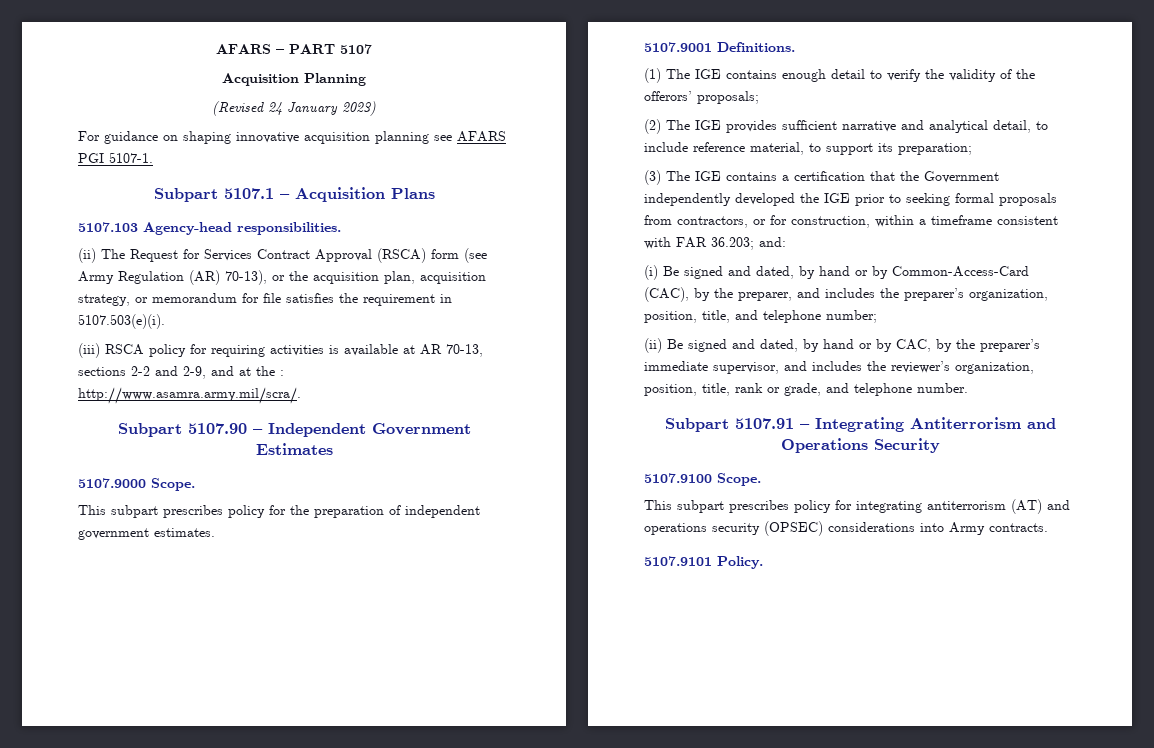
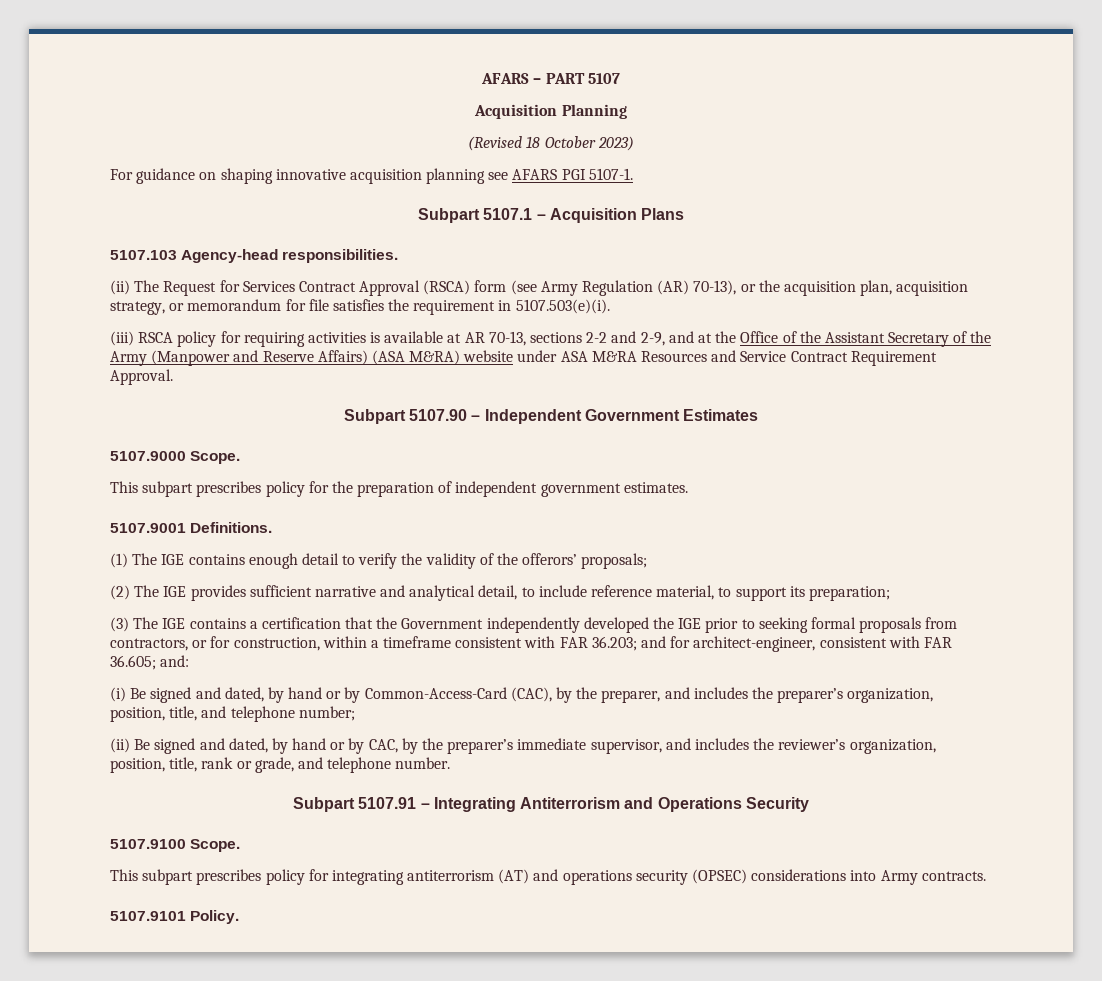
- (Revised 24 January 2023)
+ (Revised 18 October 2023)
- (iii) RSCA policy for requiring activities is available at AR 70-13, sections 2-2 and 2-9, and at the : http://www.asamra.army.mil/scra/.
+ (iii) RSCA policy for requiring activities is available at AR 70-13, sections 2-2 and 2-9, and at the Office of the Assistant Secretary of the Army (Manpower and Reserve Affairs) (ASA M&RA) website under ASA M&RA Resources and Service Contract Requirement Approval.
- (3) The IGE contains a certification that the Government independently developed the IGE prior to seeking formal proposals from contractors, or for construction, within a timeframe consistent with FAR 36.203; and:
+ (3) The IGE contains a certification that the Government independently developed the IGE prior to seeking formal proposals from contractors, or for construction, within a timeframe consistent with FAR 36.203; and for architect-engineer, consistent with FAR 36.605; and:

